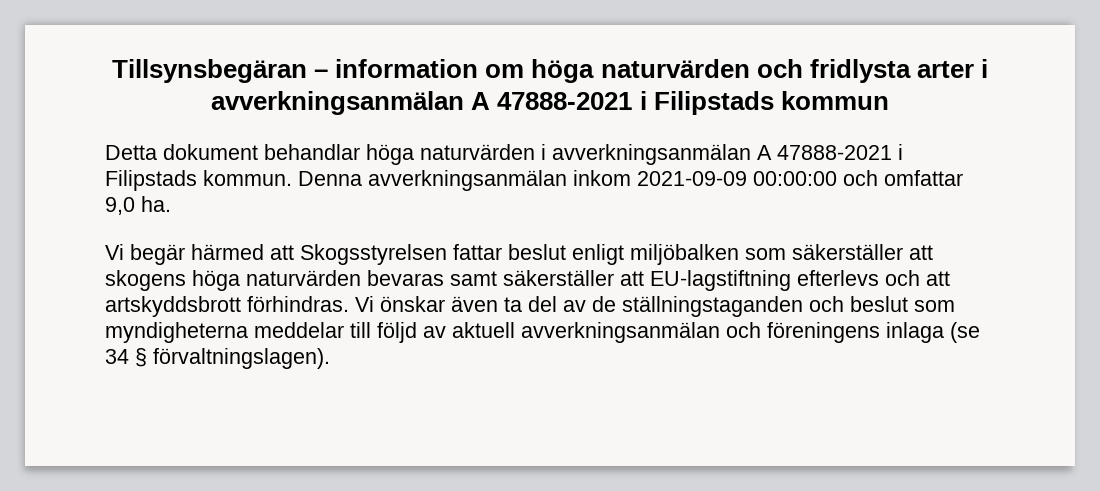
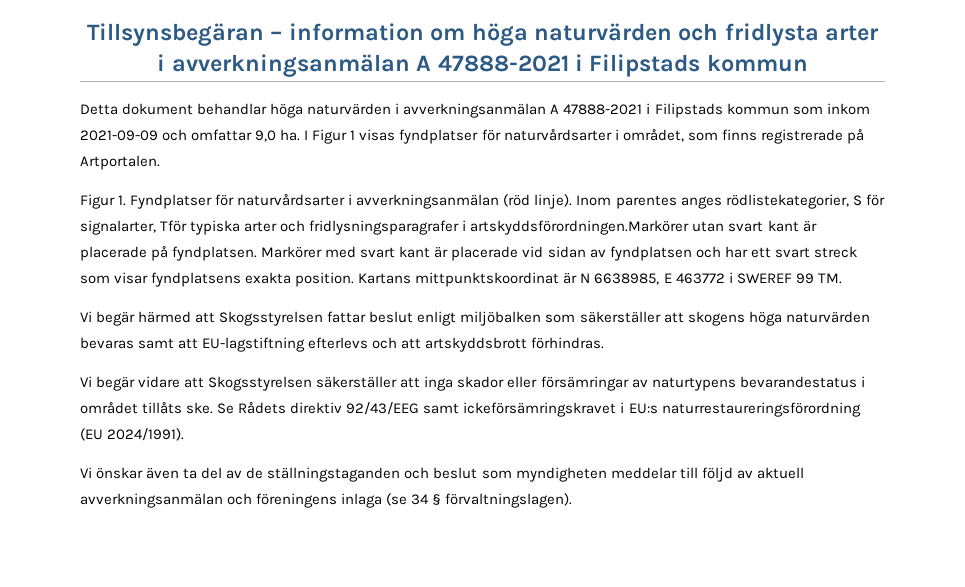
- Detta dokument behandlar höga naturvärden i avverkningsanmälan A 47888-2021 i Filipstads kommun. Denna avverkningsanmälan inkom 2021-09-09 00:00:00 och omfattar 9,0 ha.
+ Detta dokument behandlar höga naturvärden i avverkningsanmälan A 47888-2021 i Filipstads kommun som inkom 2021-09-09 och omfattar 9,0 ha. I Figur 1 visas fyndplatser för naturvårdsarter i området, som finns registrerade på Artportalen.
+ Figur 1. Fyndplatser för naturvårdsarter i avverkningsanmälan (röd linje). Inom parentes anges rödlistekategorier, S för signalarter, Tför typiska arter och fridlysningsparagrafer i artskyddsförordningen.Markörer utan svart kant är placerade på fyndplatsen. Markörer med svart kant är placerade vid sidan av fyndplatsen och har ett svart streck som visar fyndplatsens exakta position. Kartans mittpunktskoordinat är N 6638985, E 463772 i SWEREF 99 TM.
- Vi begär härmed att Skogsstyrelsen fattar beslut enligt miljöbalken som säkerställer att skogens höga naturvärden bevaras samt säkerställer att EU-lagstiftning efterlevs och att artskyddsbrott förhindras. Vi önskar även ta del av de ställningstaganden och beslut som myndigheterna meddelar till följd av aktuell avverkningsanmälan och föreningens inlaga (se 34 § förvaltningslagen).
+ Vi begär härmed att Skogsstyrelsen fattar beslut enligt miljöbalken som säkerställer att skogens höga naturvärden bevaras samt att EU-lagstiftning efterlevs och att artskyddsbrott förhindras.
+ Vi begär vidare att Skogsstyrelsen säkerställer att inga skador eller försämringar av naturtypens bevarandestatus i området tillåts ske. Se Rådets direktiv 92/43/EEG samt ickeförsämringskravet i EU:s naturrestaureringsförordning (EU 2024/1991).
+ Vi önskar även ta del av de ställningstaganden och beslut som myndigheten meddelar till följd av aktuell avverkningsanmälan och föreningens inlaga (se 34 § förvaltningslagen).

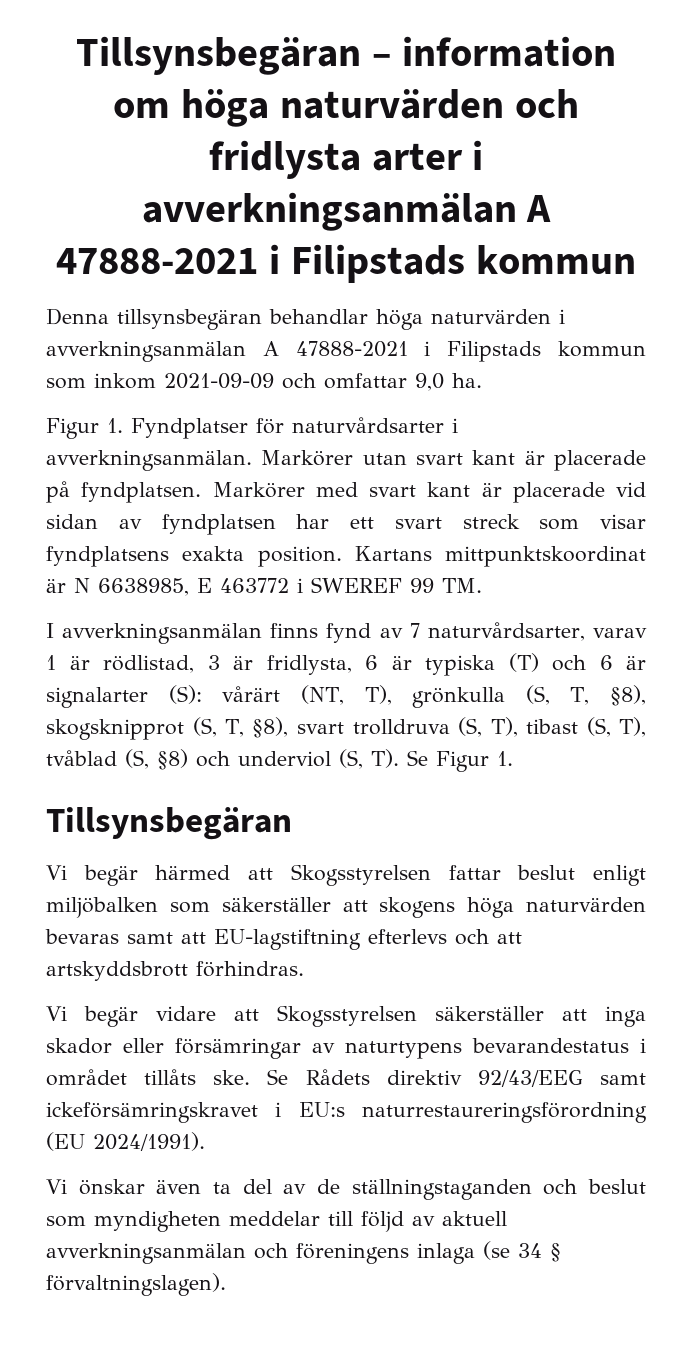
- Detta dokument behandlar höga naturvärden i avverkningsanmälan A 47888-2021 i Filipstads kommun som inkom 2021-09-09 och omfattar 9,0 ha. I Figur 1 visas fyndplatser för naturvårdsarter i området, som finns registrerade på Artportalen.
+ Denna tillsynsbegäran behandlar höga naturvärden i avverkningsanmälan A 47888-2021 i Filipstads kommun som inkom 2021-09-09 och omfattar 9,0 ha.
- Figur 1. Fyndplatser för naturvårdsarter i avverkningsanmälan (röd linje). Inom parentes anges rödlistekategorier, S för signalarter, Tför typiska arter och fridlysningsparagrafer i artskyddsförordningen.Markörer utan svart kant är placerade på fyndplatsen.
+ Figur 1. Fyndplatser för naturvårdsarter i avverkningsanmälan. Markörer utan svart kant är placerade på fyndplatsen.
- Markörer med svart kant är placerade vid sidan av fyndplatsen och har ett svart streck som visar fyndplatsens exakta position.
+ Markörer med svart kant är placerade vid sidan av fyndplatsen har ett svart streck som visar fyndplatsens exakta position.
+ I avverkningsanmälan finns fynd av 7 naturvårdsarter, varav 1 är rödlistad, 3 är fridlysta, 6 är typiska (T) och 6 är signalarter (S): vårärt (NT, T), grönkulla (S, T, §8), skogsknipprot (S, T, §8), svart trolldruva (S, T), tibast (S, T), tvåblad (S, §8) och underviol (S, T). Se Figur 1.
+ Tillsynsbegäran

